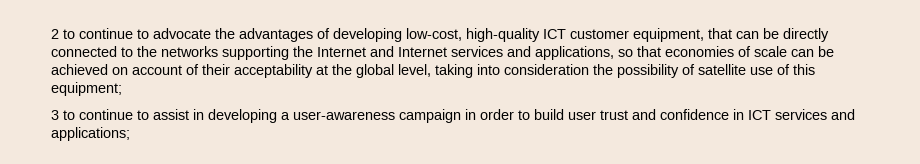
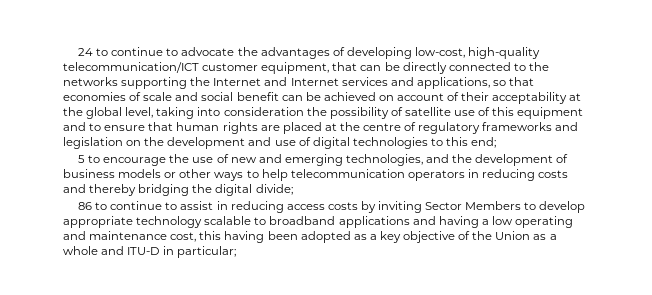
- 2 to continue to advocate the advantages of developing low-cost, high-quality ICT customer equipment, that can be directly connected to the networks supporting the Internet and Internet services and applications, so that economies of scale can be achieved on account of their acceptability at the global level, taking into consideration the possibility of satellite use of this equipment;
- 3 to continue to assist in developing a user-awareness campaign in order to build user trust and confidence in ICT services and applications;
+ 24 to continue to advocate the advantages of developing low-cost, high-quality telecommunication/ICT customer equipment, that can be directly connected to the networks supporting the Internet and Internet services and applications, so that economies of scale and social benefit can be achieved on account of their acceptability at the global level, taking into consideration the possibility of satellite use of this equipment and to ensure that human rights are placed at the centre of regulatory frameworks and legislation on the development and use of digital technologies to this end;
+ 5 to encourage the use of new and emerging technologies, and the development of business models or other ways to help telecommunication operators in reducing costs and thereby bridging the digital divide;
+ 86 to continue to assist in reducing access costs by inviting Sector Members to develop appropriate technology scalable to broadband applications and having a low operating and maintenance cost, this having been adopted as a key objective of the Union as a whole and ITU-D in particular;

